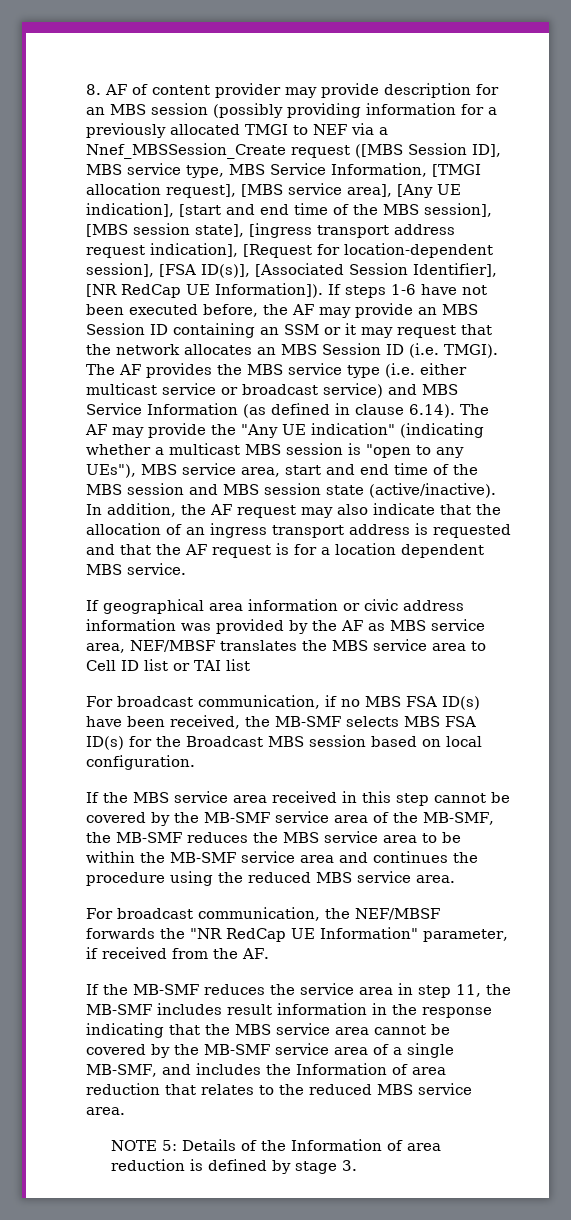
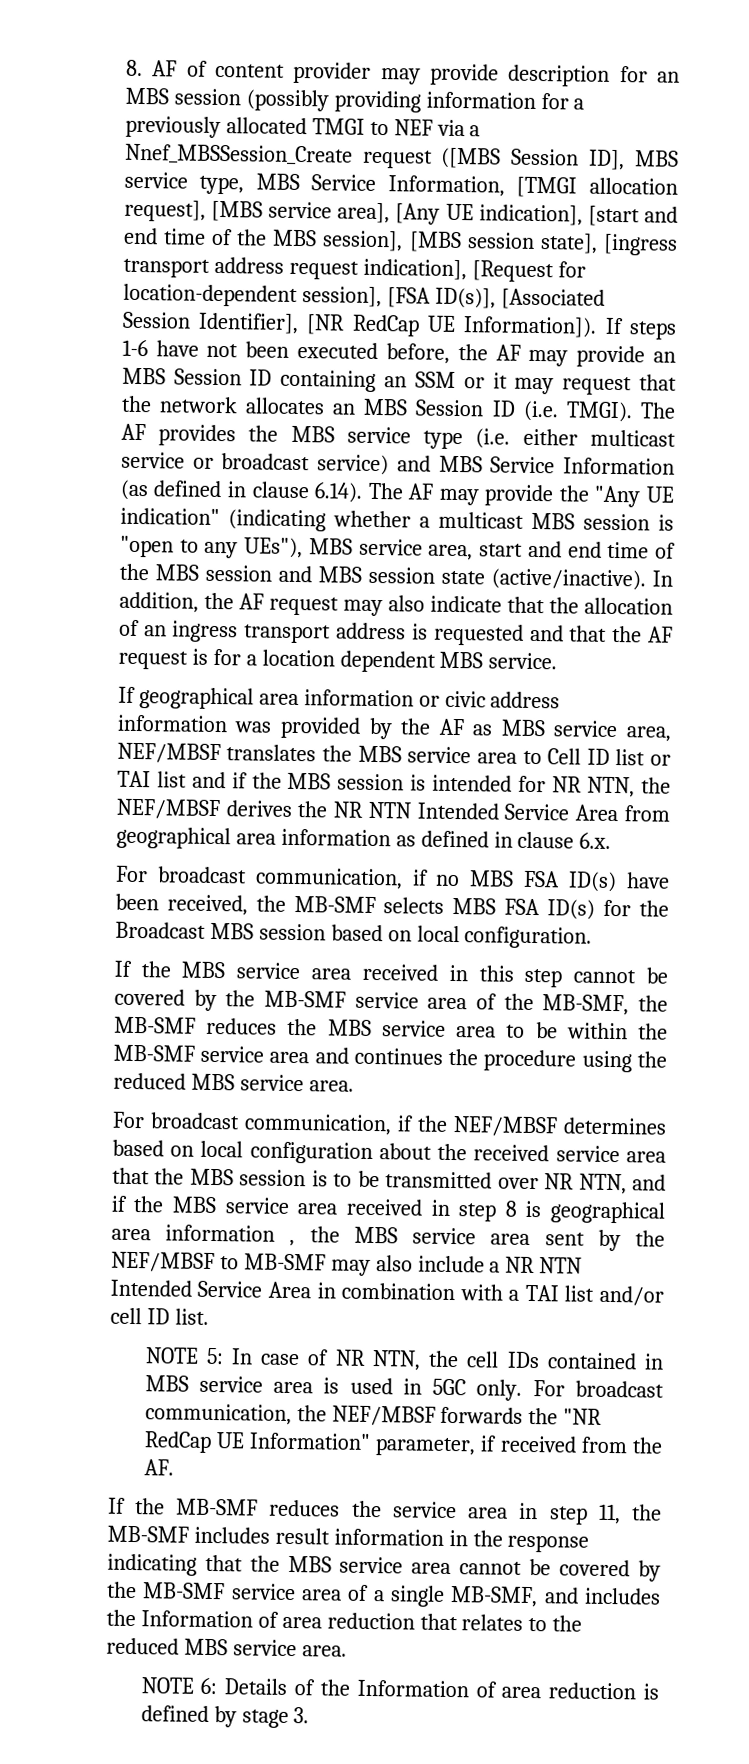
- If geographical area information or civic address information was provided by the AF as MBS service area, NEF/MBSF translates the MBS service area to Cell ID list or TAI list
+ If geographical area information or civic address information was provided by the AF as MBS service area, NEF/MBSF translates the MBS service area to Cell ID list or TAI list and if the MBS session is intended for NR NTN, the NEF/MBSF derives the NR NTN Intended Service Area from geographical area information as defined in clause 6.x.
- For broadcast communication, the NEF/MBSF forwards the "NR RedCap UE Information" parameter, if received from the AF.
+ For broadcast communication, if the NEF/MBSF determines based on local configuration about the received service area that the MBS session is to be transmitted over NR NTN, and if the MBS service area received in step 8 is geographical area information , the MBS service area sent by the NEF/MBSF to MB-SMF may also include a NR NTN Intended Service Area in combination with a TAI list and/or cell ID list.
+ NOTE 5: In case of NR NTN, the cell IDs contained in MBS service area is used in 5GC only. For broadcast communication, the NEF/MBSF forwards the "NR RedCap UE Information" parameter, if received from the AF.
- NOTE 5: Details of the Information of area reduction is defined by stage 3.
+ NOTE 6: Details of the Information of area reduction is defined by stage 3.

